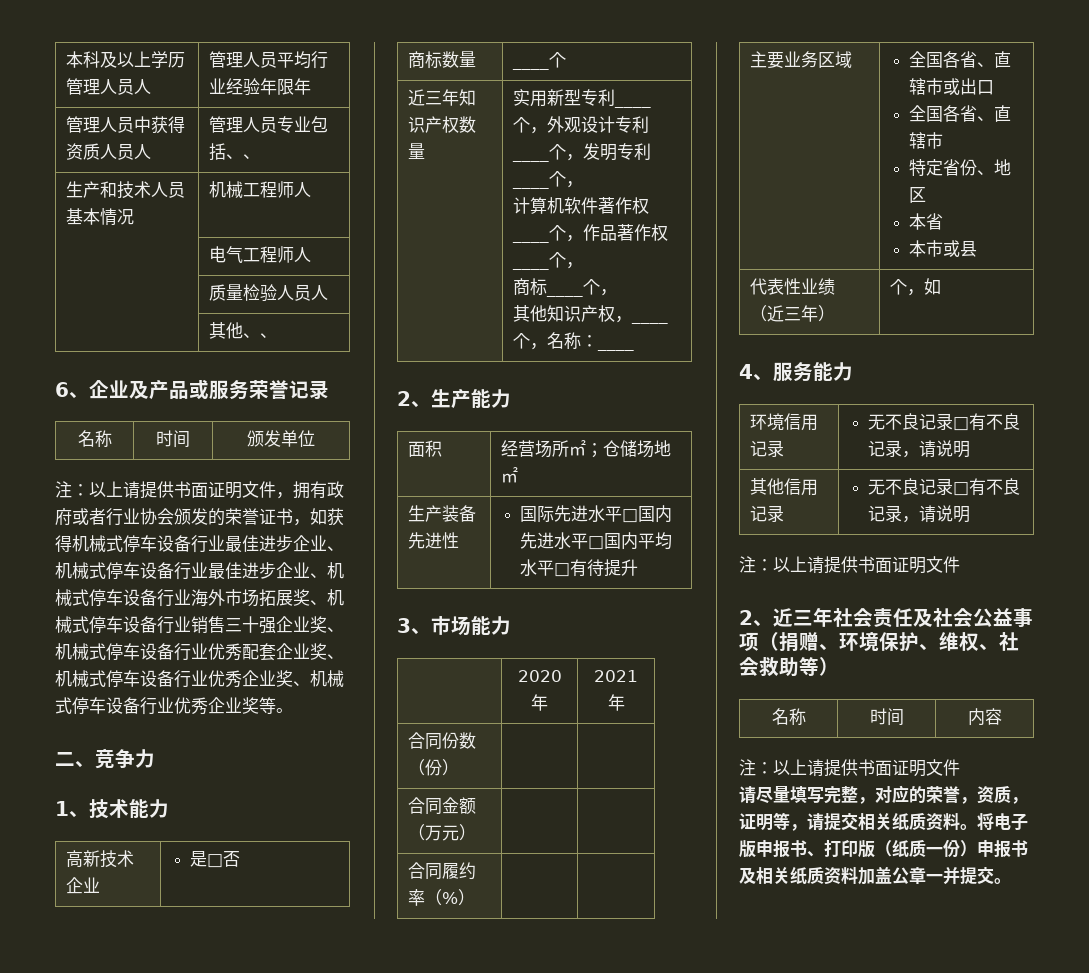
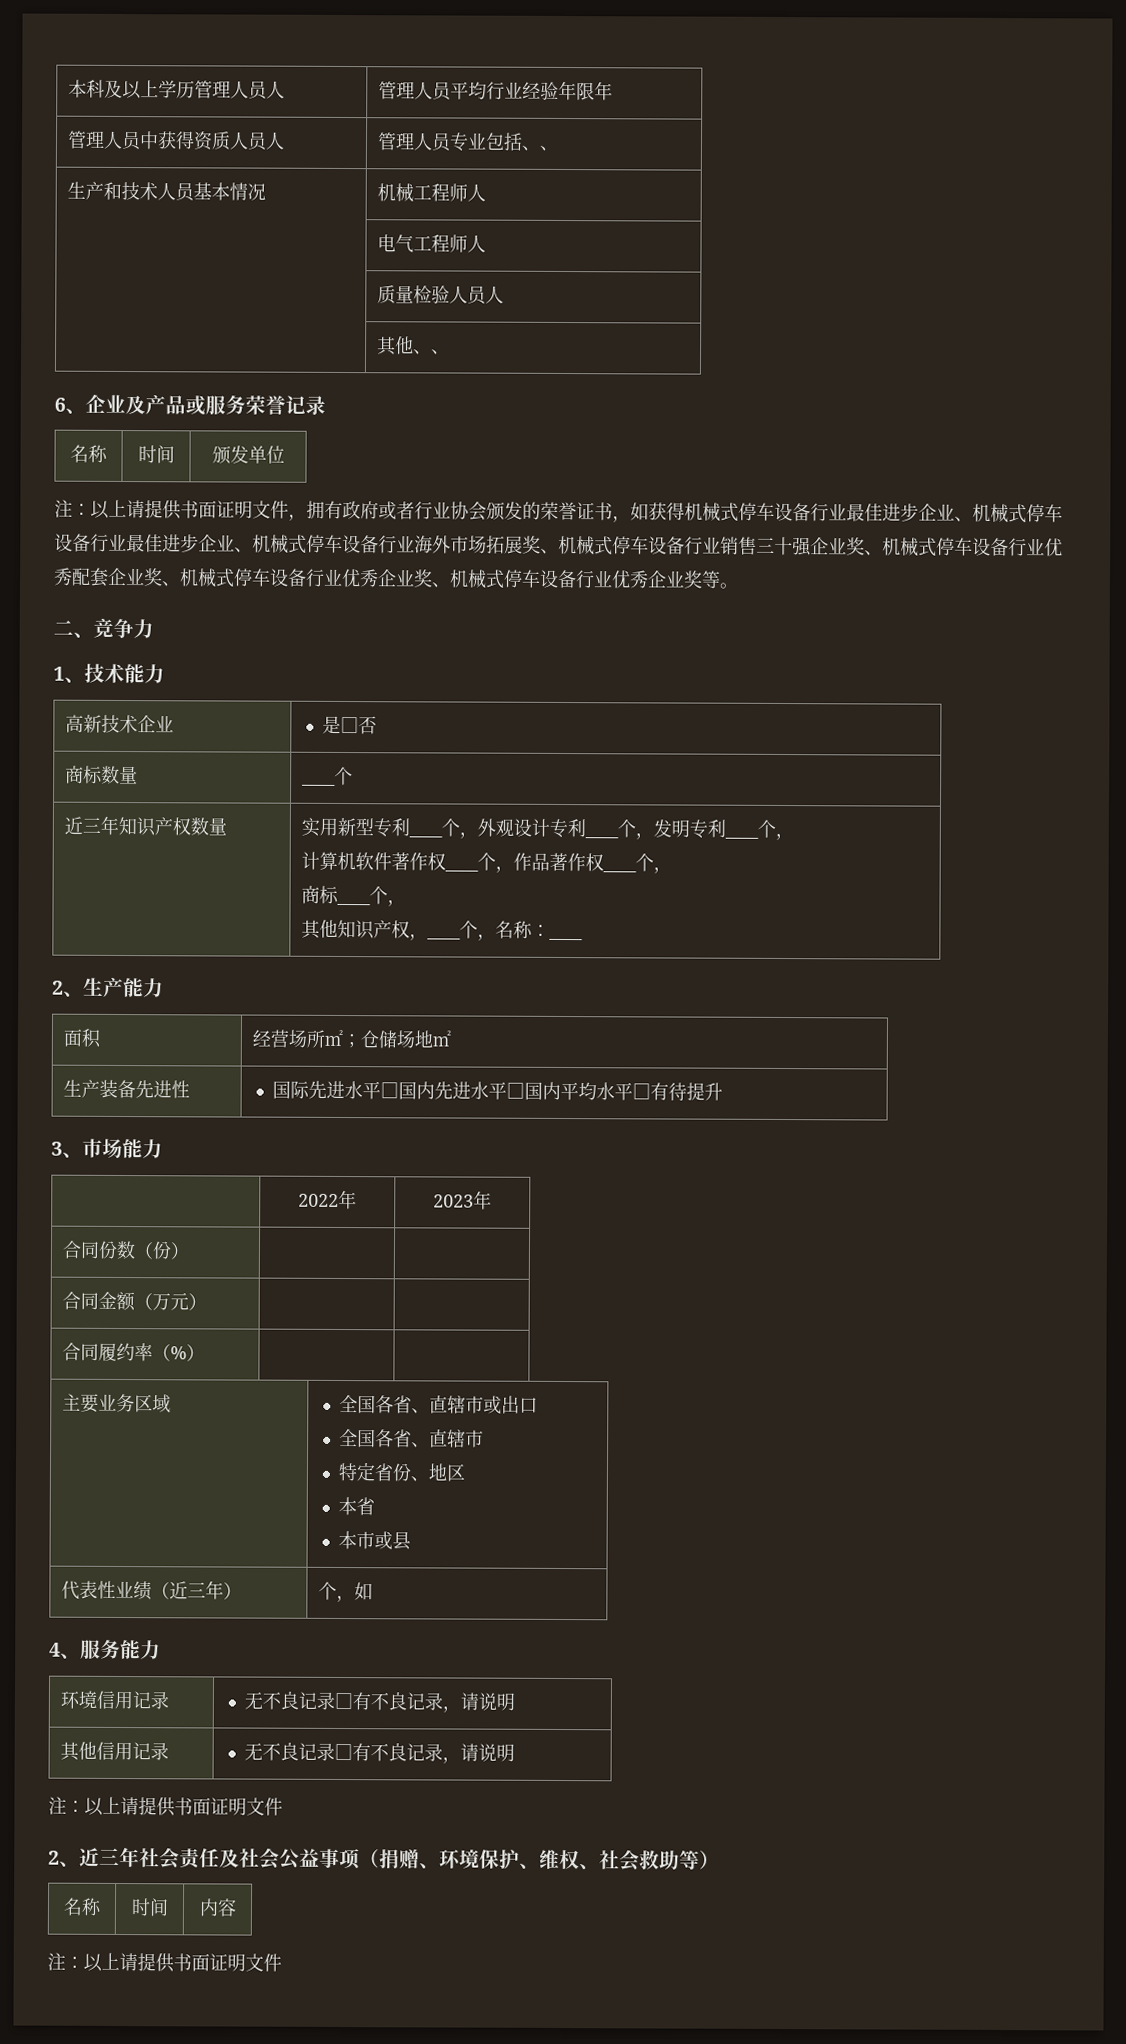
- | 2020年 | 2021年
+ | 2022年 | 2023年
- 请尽量填写完整，对应的荣誉，资质，证明等，请提交相关纸质资料。将电子版申报书、打印版（纸质一份）申报书及相关纸质资料加盖公章一并提交。

